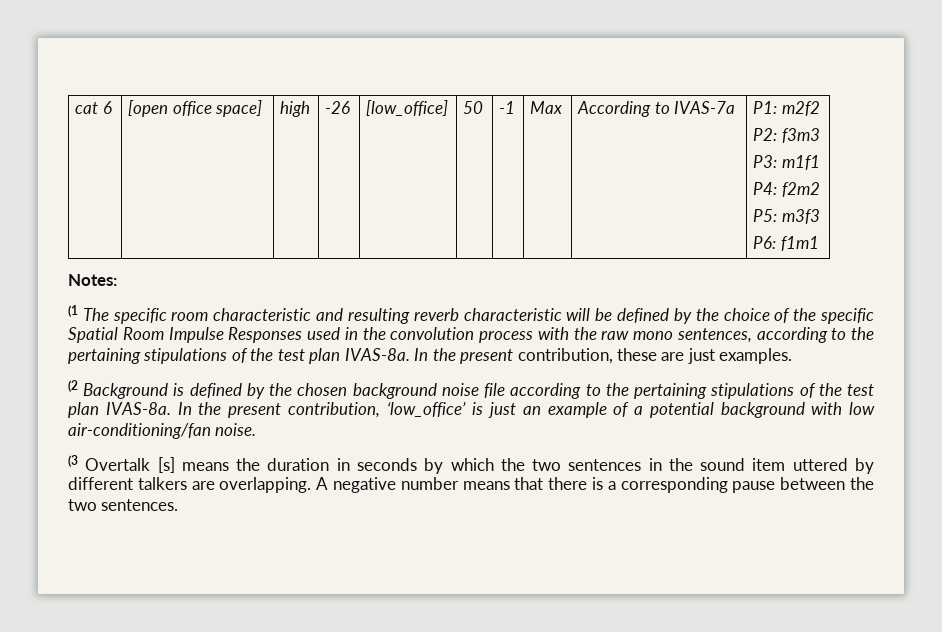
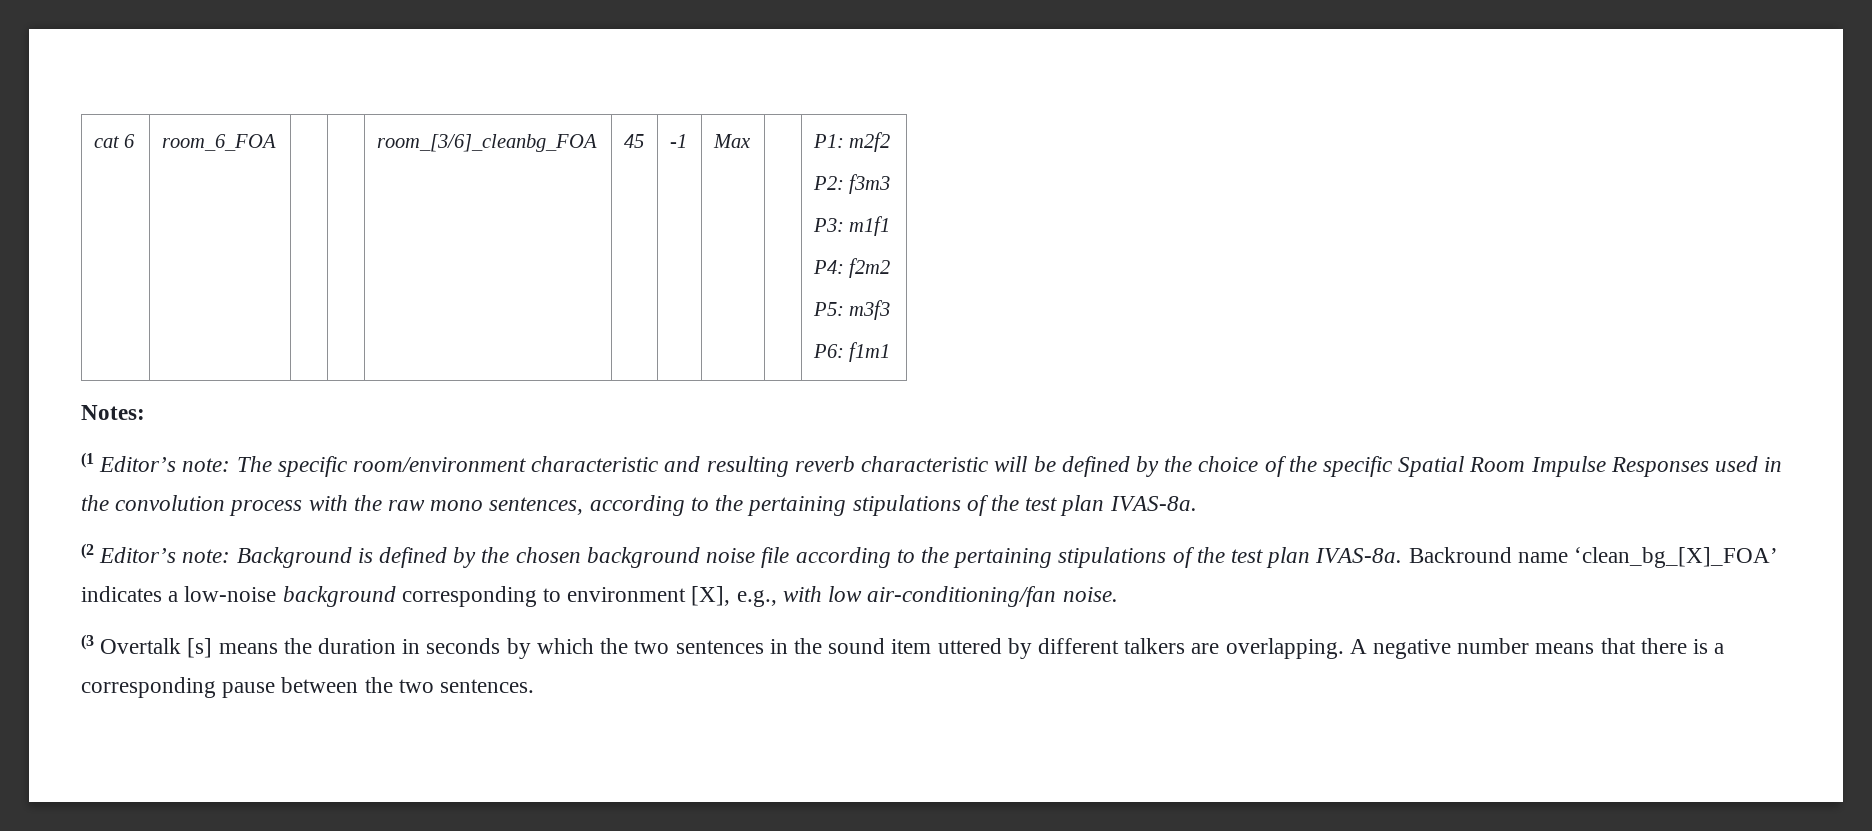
- cat 6 | [open office space] | high | -26 | [low_office] | 50 | -1 | Max | According to IVAS-7a | P1: m2f2
+ cat 6 | room_6_FOA | | | room_[3/6]_cleanbg_FOA | 45 | -1 | Max | | P1: m2f2
- (1 The specific room characteristic and resulting reverb characteristic will be defined by the choice of the specific Spatial Room Impulse Responses used in the convolution process with the raw mono sentences, according to the pertaining stipulations of the test plan IVAS-8a. In the present contribution, these are just examples.
+ (1 Editor’s note: The specific room/environment characteristic and resulting reverb characteristic will be defined by the choice of the specific Spatial Room Impulse Responses used in the convolution process with the raw mono sentences, according to the pertaining stipulations of the test plan IVAS-8a.
- (2 Background is defined by the chosen background noise file according to the pertaining stipulations of the test plan IVAS-8a.
+ (2 Editor’s note: Background is defined by the chosen background noise file according to the pertaining stipulations of the test plan IVAS-8a.
- In the present contribution, ‘low_office’ is just an example of a potential background with low air-conditioning/fan noise.
+ Backround name ‘clean_bg_[X]_FOA’ indicates a low-noise background corresponding to environment [X], e.g., with low air-conditioning/fan noise.

